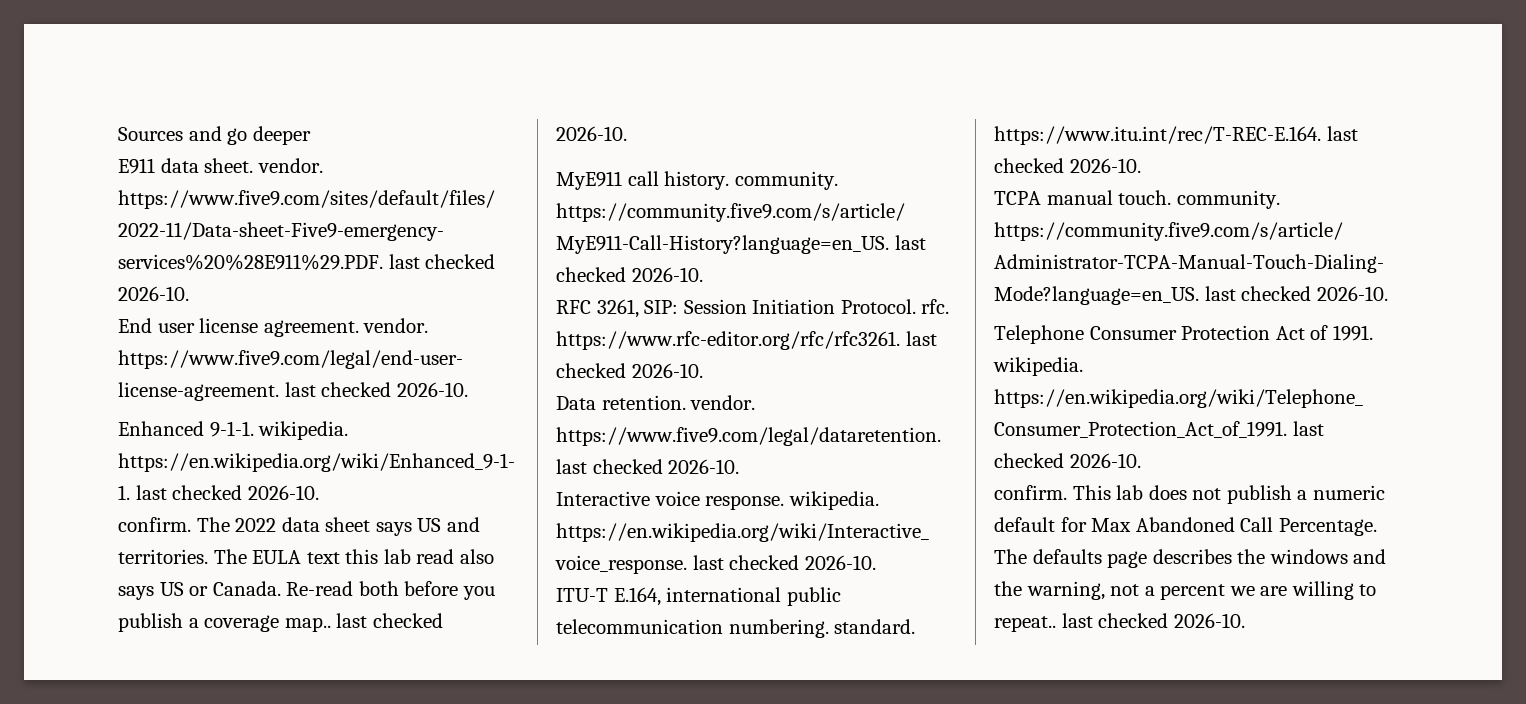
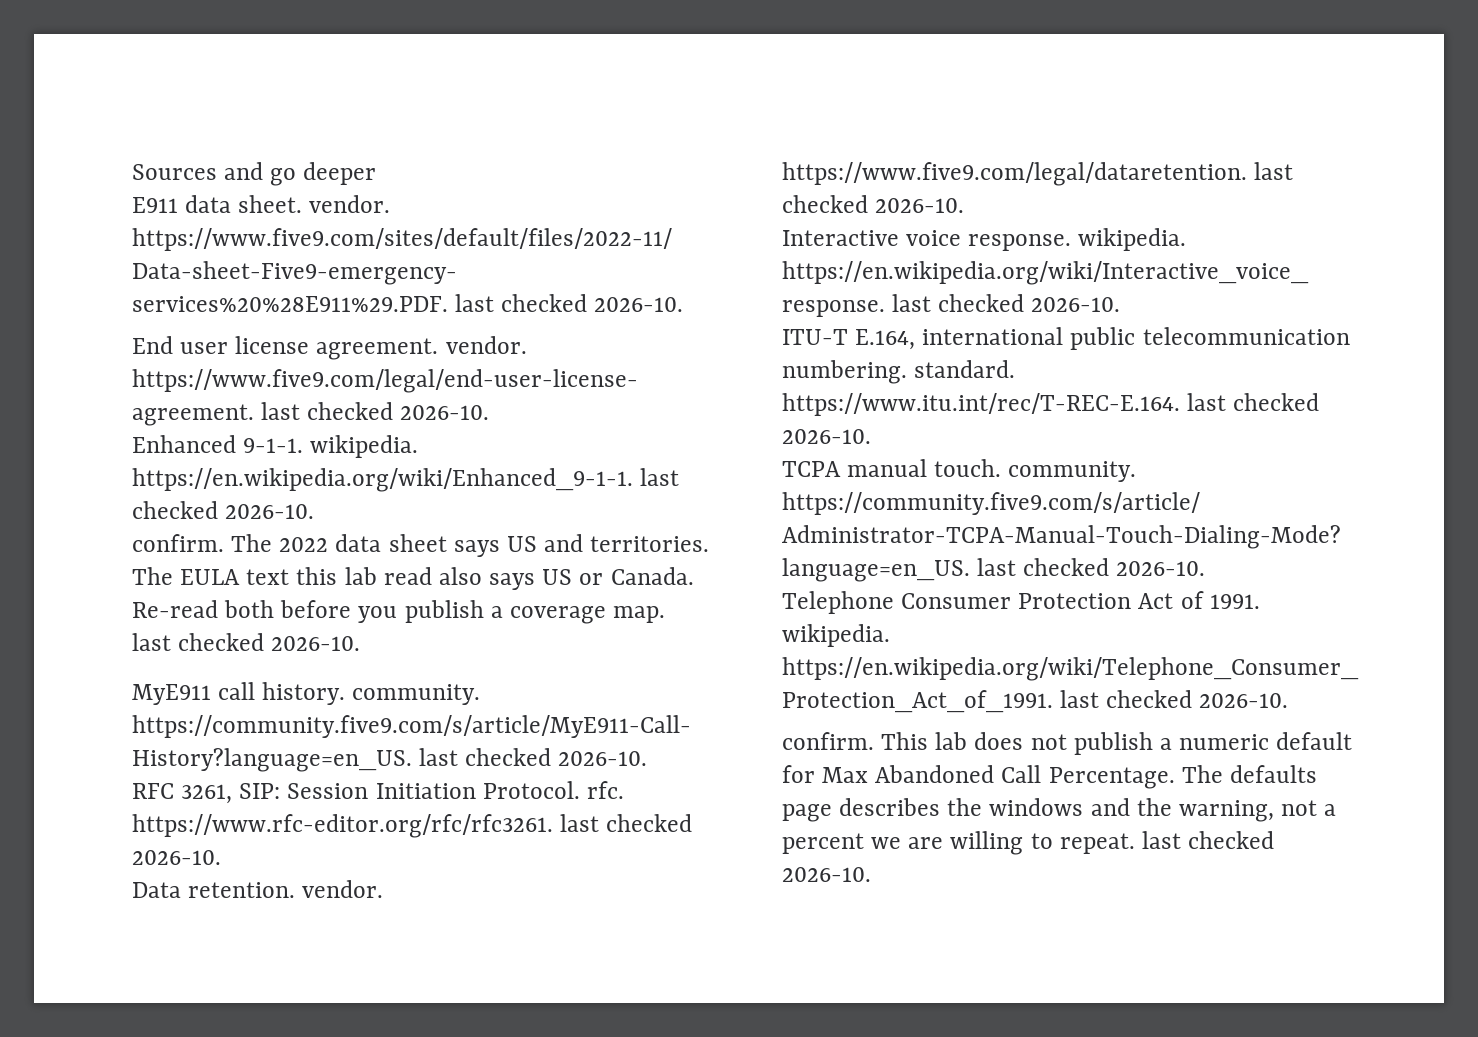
- Re-read both before you publish a coverage map.. last checked 2026-10.
+ Re-read both before you publish a coverage map. last checked 2026-10.
- The defaults page describes the windows and the warning, not a percent we are willing to repeat.. last checked 2026-10.
+ The defaults page describes the windows and the warning, not a percent we are willing to repeat. last checked 2026-10.

